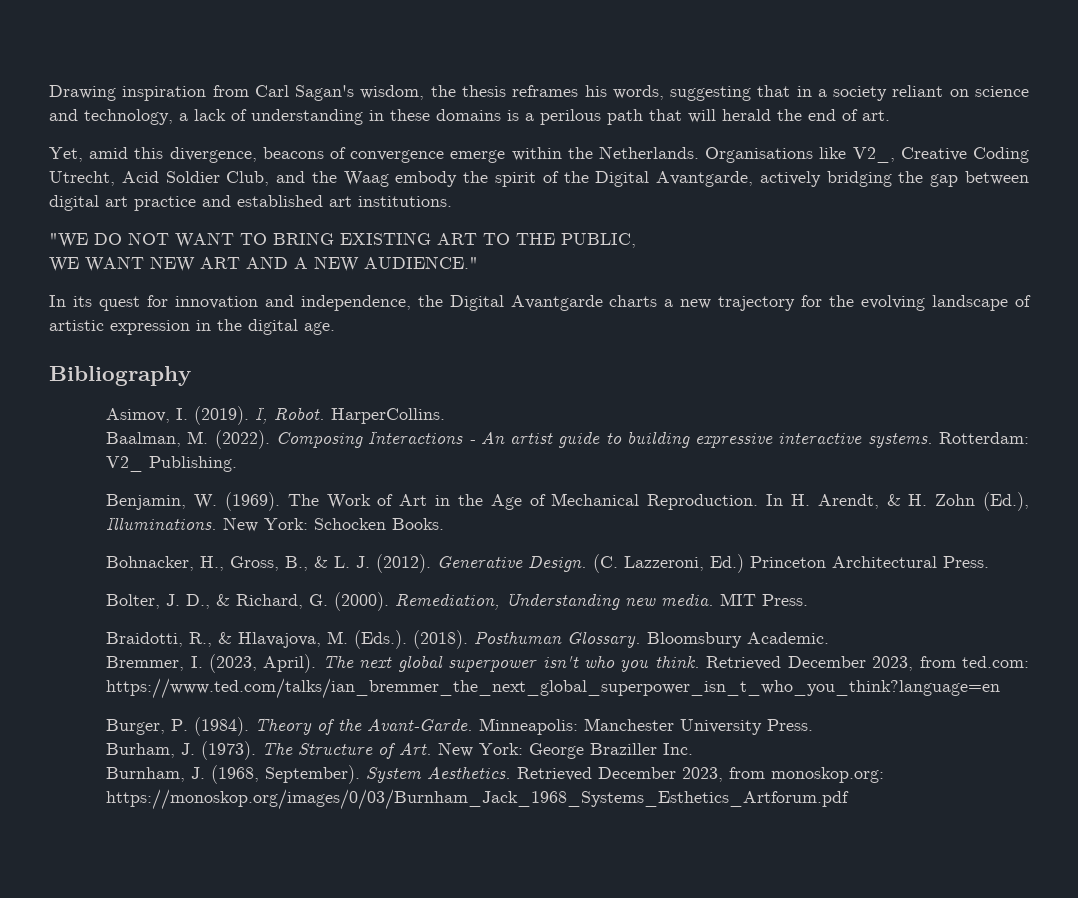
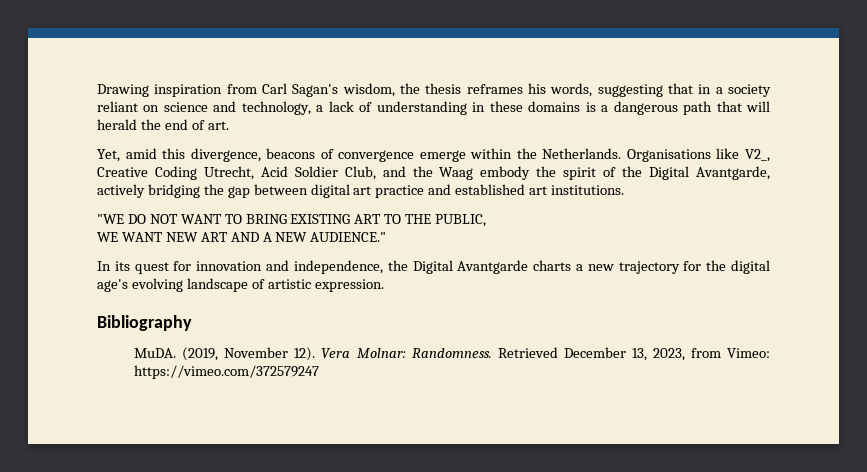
- Drawing inspiration from Carl Sagan's wisdom, the thesis reframes his words, suggesting that in a society reliant on science and technology, a lack of understanding in these domains is a perilous path that will herald the end of art.
+ Drawing inspiration from Carl Sagan's wisdom, the thesis reframes his words, suggesting that in a society reliant on science and technology, a lack of understanding in these domains is a dangerous path that will herald the end of art.
- In its quest for innovation and independence, the Digital Avantgarde charts a new trajectory for the evolving landscape of artistic expression in the digital age.
+ In its quest for innovation and independence, the Digital Avantgarde charts a new trajectory for the digital age's evolving landscape of artistic expression.
  Bibliography
- Asimov, I. (2019). I, Robot. HarperCollins.
- Baalman, M. (2022). Composing Interactions - An artist guide to building expressive interactive systems. Rotterdam: V2_ Publishing.
- Benjamin, W. (1969). The Work of Art in the Age of Mechanical Reproduction. In H. Arendt, & H. Zohn (Ed.), Illuminations. New York: Schocken Books.
- Bohnacker, H., Gross, B., & L. J. (2012). Generative Design. (C. Lazzeroni, Ed.) Princeton Architectural Press.
- Bolter, J. D., & Richard, G. (2000). Remediation, Understanding new media. MIT Press.
- Braidotti, R., & Hlavajova, M. (Eds.). (2018). Posthuman Glossary. Bloomsbury Academic.
- Bremmer, I. (2023, April). The next global superpower isn't who you think. Retrieved December 2023, from ted.com: https://www.ted.com/talks/ian_bremmer_the_next_global_superpower_isn_t_who_you_think?language=en
- Burger, P. (1984). Theory of the Avant-Garde. Minneapolis: Manchester University Press.
- Burham, J. (1973). The Structure of Art. New York: George Braziller Inc.
- Burnham, J. (1968, September). System Aesthetics. Retrieved December 2023, from monoskop.org: https://monoskop.org/images/0/03/Burnham_Jack_1968_Systems_Esthetics_Artforum.pdf
+ MuDA. (2019, November 12). Vera Molnar: Randomness. Retrieved December 13, 2023, from Vimeo: https://vimeo.com/372579247

